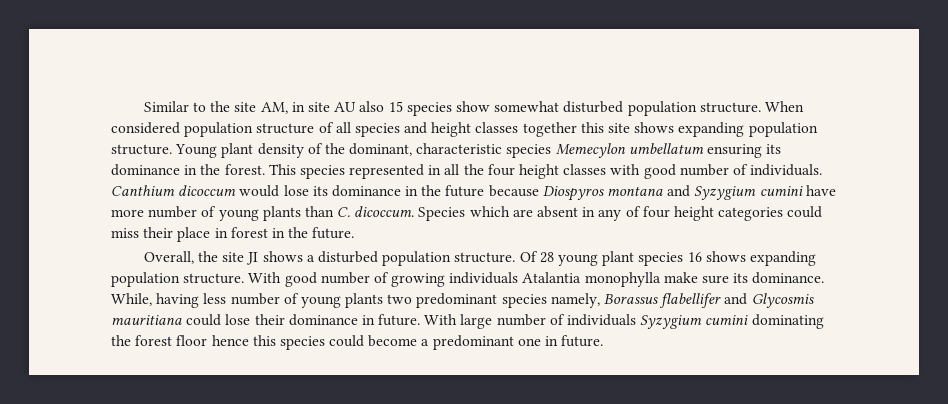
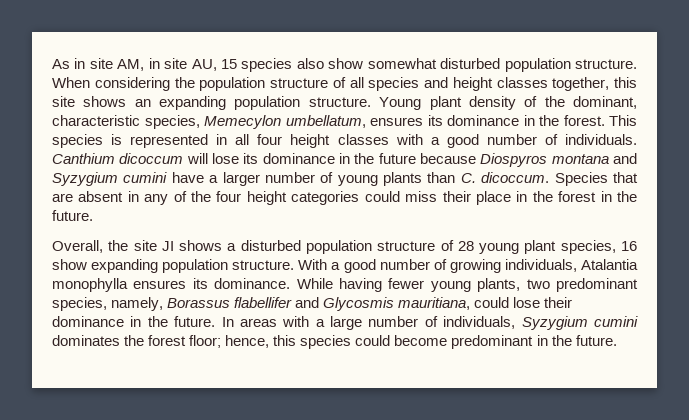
- Similar to the site AM, in site AU also 15 species show somewhat disturbed population structure.
+ As in site AM, in site AU, 15 species also show somewhat disturbed population structure.
- When considered population structure of all species and height classes together this site shows expanding population structure.
+ When considering the population structure of all species and height classes together, this site shows an expanding population structure.
- Young plant density of the dominant, characteristic species Memecylon umbellatum ensuring its dominance in the forest.
+ Young plant density of the dominant, characteristic species, Memecylon umbellatum, ensures its dominance in the forest.
- This species represented in all the four height classes with good number of individuals.
+ This species is represented in all four height classes with a good number of individuals.
- Canthium dicoccum would lose its dominance in the future because Diospyros montana and Syzygium cumini have more number of young plants than C. dicoccum.
+ Canthium dicoccum will lose its dominance in the future because Diospyros montana and Syzygium cumini have a larger number of young plants than C. dicoccum.
- Species which are absent in any of four height categories could miss their place in forest in the future.
+ Species that are absent in any of the four height categories could miss their place in the forest in the future.
- Overall, the site JI shows a disturbed population structure. Of 28 young plant species 16 shows expanding population structure.
+ Overall, the site JI shows a disturbed population structure of 28 young plant species, 16 show expanding population structure.
- With good number of growing individuals Atalantia monophylla make sure its dominance. While, having less number of young plants two predominant species namely, Borassus flabellifer and Glycosmis mauritiana could lose their dominance in future. With large number of individuals Syzygium cumini dominating the forest floor hence this species could become a predominant one in future.
+ With a good number of growing individuals, Atalantia monophylla ensures its dominance. While having fewer young plants, two predominant species, namely, Borassus flabellifer and Glycosmis mauritiana, could lose their dominance in the future. In areas with a large number of individuals, Syzygium cumini dominates the forest floor; hence, this species could become predominant in the future.

